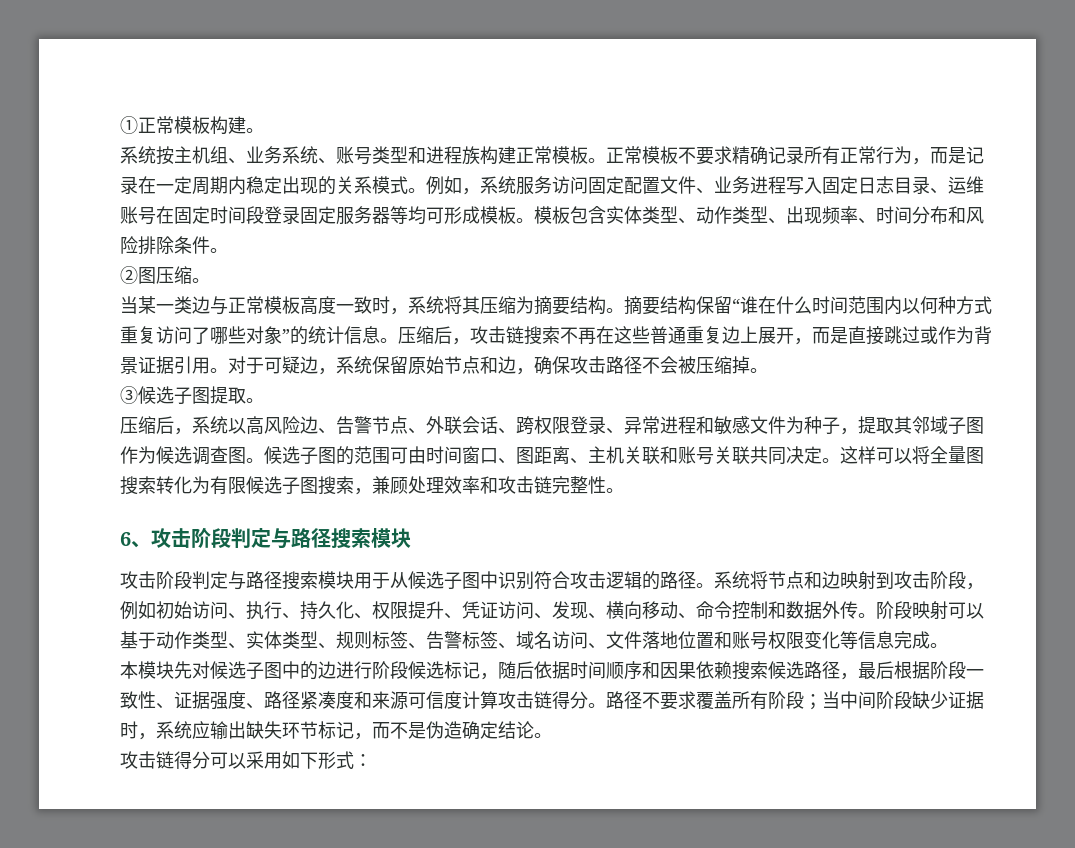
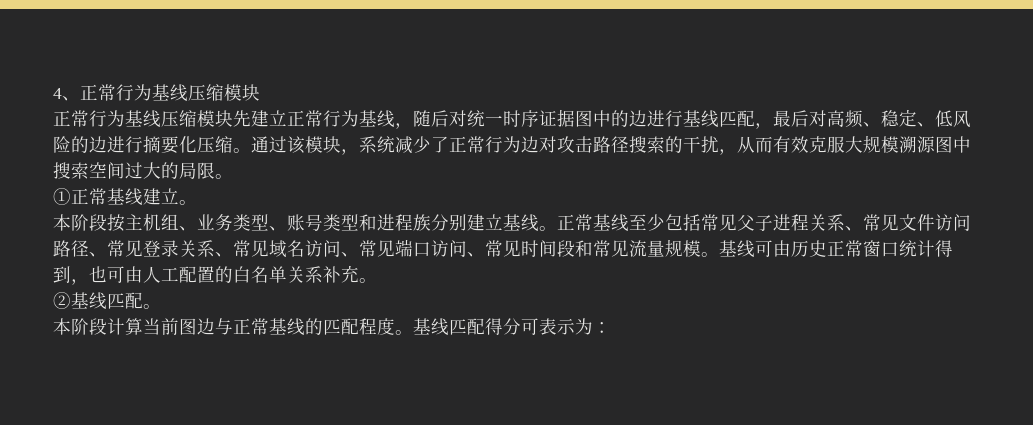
- ①正常模板构建。
- 系统按主机组、业务系统、账号类型和进程族构建正常模板。正常模板不要求精确记录所有正常行为，而是记录在一定周期内稳定出现的关系模式。例如，系统服务访问固定配置文件、业务进程写入固定日志目录、运维账号在固定时间段登录固定服务器等均可形成模板。模板包含实体类型、动作类型、出现频率、时间分布和风险排除条件。
- ②图压缩。
- 当某一类边与正常模板高度一致时，系统将其压缩为摘要结构。摘要结构保留“谁在什么时间范围内以何种方式重复访问了哪些对象”的统计信息。压缩后，攻击链搜索不再在这些普通重复边上展开，而是直接跳过或作为背景证据引用。对于可疑边，系统保留原始节点和边，确保攻击路径不会被压缩掉。
- ③候选子图提取。
- 压缩后，系统以高风险边、告警节点、外联会话、跨权限登录、异常进程和敏感文件为种子，提取其邻域子图作为候选调查图。候选子图的范围可由时间窗口、图距离、主机关联和账号关联共同决定。这样可以将全量图搜索转化为有限候选子图搜索，兼顾处理效率和攻击链完整性。
- 6、攻击阶段判定与路径搜索模块
- 攻击阶段判定与路径搜索模块用于从候选子图中识别符合攻击逻辑的路径。系统将节点和边映射到攻击阶段，例如初始访问、执行、持久化、权限提升、凭证访问、发现、横向移动、命令控制和数据外传。阶段映射可以基于动作类型、实体类型、规则标签、告警标签、域名访问、文件落地位置和账号权限变化等信息完成。
- 本模块先对候选子图中的边进行阶段候选标记，随后依据时间顺序和因果依赖搜索候选路径，最后根据阶段一致性、证据强度、路径紧凑度和来源可信度计算攻击链得分。路径不要求覆盖所有阶段；当中间阶段缺少证据时，系统应输出缺失环节标记，而不是伪造确定结论。
- 攻击链得分可以采用如下形式：
+ 4、正常行为基线压缩模块
+ 正常行为基线压缩模块先建立正常行为基线，随后对统一时序证据图中的边进行基线匹配，最后对高频、稳定、低风险的边进行摘要化压缩。通过该模块，系统减少了正常行为边对攻击路径搜索的干扰，从而有效克服大规模溯源图中搜索空间过大的局限。
+ ①正常基线建立。
+ 本阶段按主机组、业务类型、账号类型和进程族分别建立基线。正常基线至少包括常见父子进程关系、常见文件访问路径、常见登录关系、常见域名访问、常见端口访问、常见时间段和常见流量规模。基线可由历史正常窗口统计得到，也可由人工配置的白名单关系补充。
+ ②基线匹配。
+ 本阶段计算当前图边与正常基线的匹配程度。基线匹配得分可表示为：

